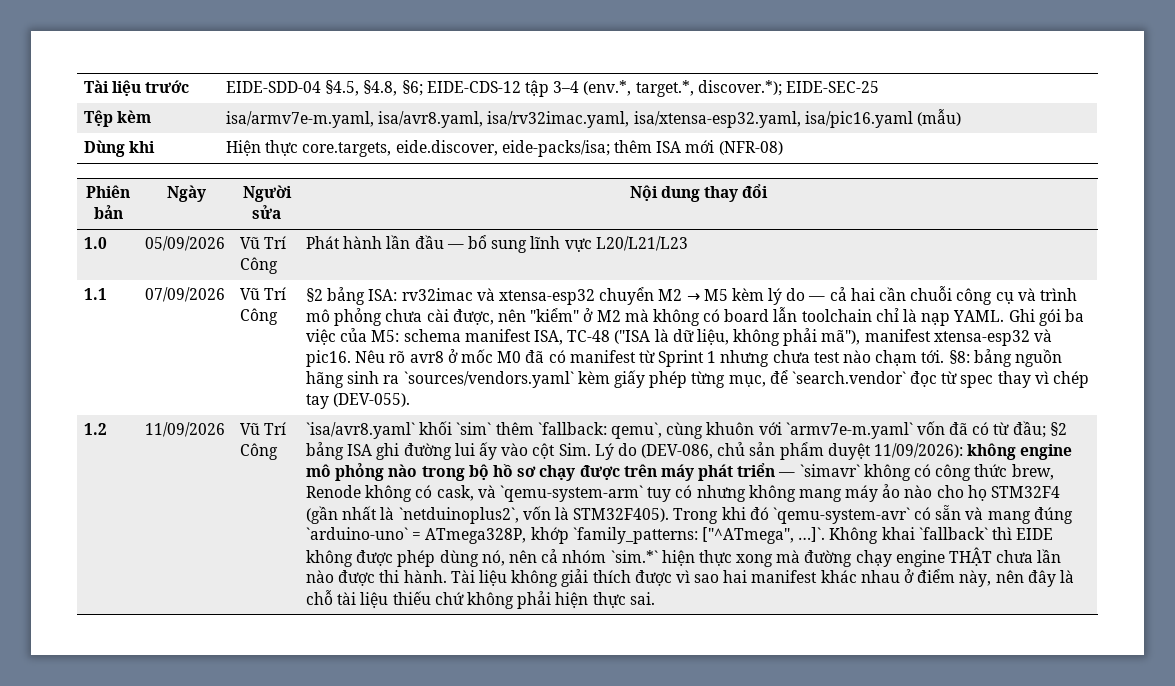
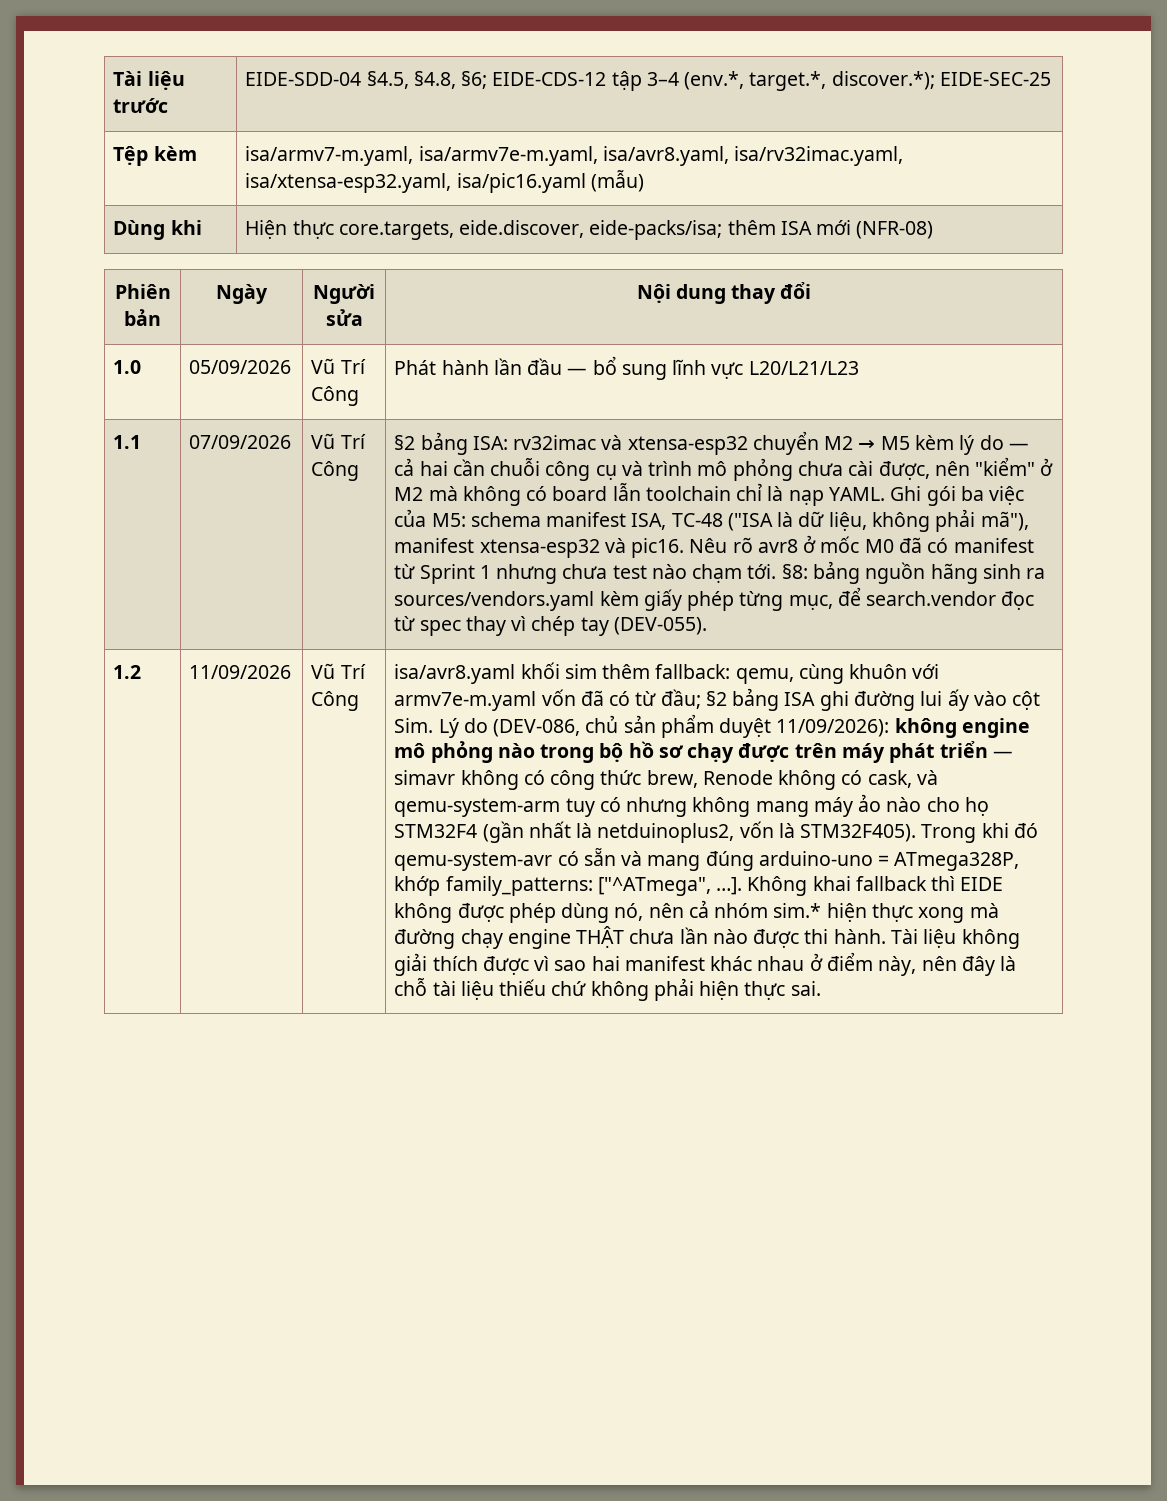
- Tệp kèm | isa/armv7e-m.yaml, isa/avr8.yaml, isa/rv32imac.yaml, isa/xtensa-esp32.yaml, isa/pic16.yaml (mẫu)
+ Tệp kèm | isa/armv7-m.yaml, isa/armv7e-m.yaml, isa/avr8.yaml, isa/rv32imac.yaml, isa/xtensa-esp32.yaml, isa/pic16.yaml (mẫu)
- §8: bảng nguồn hãng sinh ra `sources/vendors.yaml` kèm giấy phép từng mục, để `search.vendor` đọc từ spec thay vì chép tay (DEV-055).
+ §8: bảng nguồn hãng sinh ra sources/vendors.yaml kèm giấy phép từng mục, để search.vendor đọc từ spec thay vì chép tay (DEV-055).
- `isa/avr8.yaml` khối `sim` thêm `fallback: qemu`, cùng khuôn với `armv7e-m.yaml` vốn đã có từ đầu;
+ isa/avr8.yaml khối sim thêm fallback: qemu, cùng khuôn với armv7e-m.yaml vốn đã có từ đầu;
- không engine mô phỏng nào trong bộ hồ sơ chạy được trên máy phát triển — `simavr` không có công thức brew, Renode không có cask, và `qemu-system-arm` tuy có nhưng không mang máy ảo nào cho họ STM32F4 (gần nhất là `netduinoplus2`, vốn là STM32F405).
+ không engine mô phỏng nào trong bộ hồ sơ chạy được trên máy phát triển — simavr không có công thức brew, Renode không có cask, và qemu-system-arm tuy có nhưng không mang máy ảo nào cho họ STM32F4 (gần nhất là netduinoplus2, vốn là STM32F405).
- Trong khi đó `qemu-system-avr` có sẵn và mang đúng `arduino-uno` = ATmega328P, khớp `family_patterns: ["^ATmega", …]`.
+ Trong khi đó qemu-system-avr có sẵn và mang đúng arduino-uno = ATmega328P, khớp family_patterns: ["^ATmega", …].
- Không khai `fallback` thì EIDE không được phép dùng nó, nên cả nhóm `sim.*` hiện thực xong mà đường chạy engine THẬT chưa lần nào được thi hành.
+ Không khai fallback thì EIDE không được phép dùng nó, nên cả nhóm sim.* hiện thực xong mà đường chạy engine THẬT chưa lần nào được thi hành.

